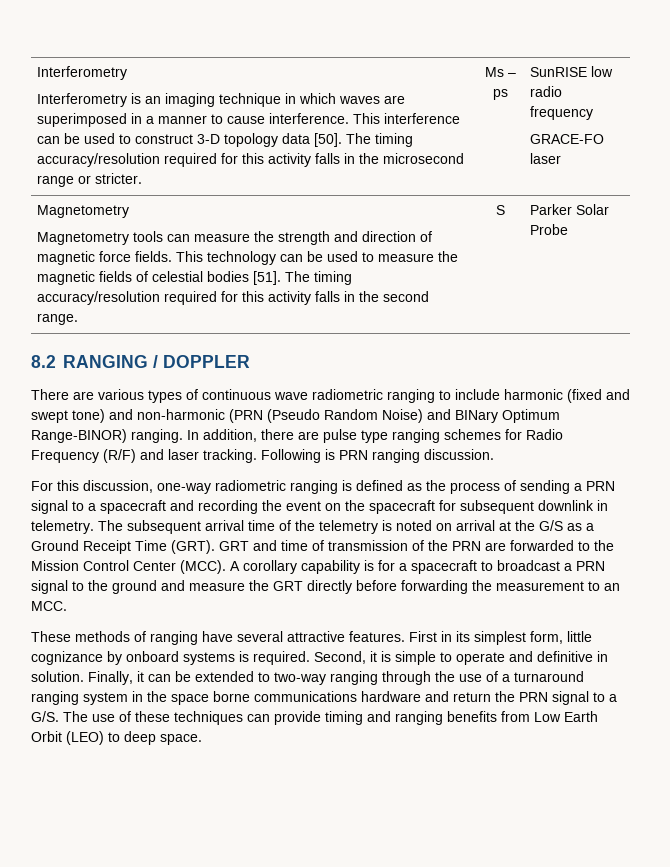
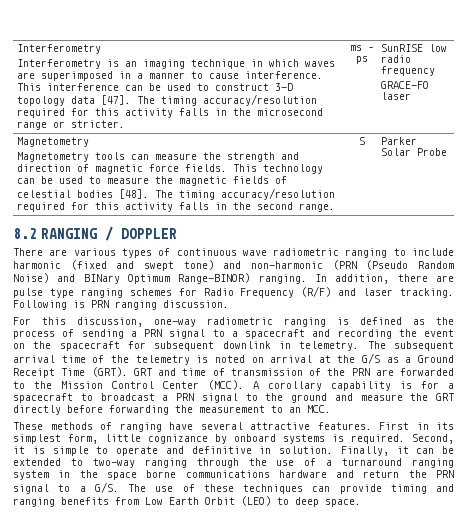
- This interference can be used to construct 3-D topology data [50].
+ This interference can be used to construct 3-D topology data [47].
- Μs – ps
+ ms – ps
- This technology can be used to measure the magnetic fields of celestial bodies [51].
+ This technology can be used to measure the magnetic fields of celestial bodies [48].

